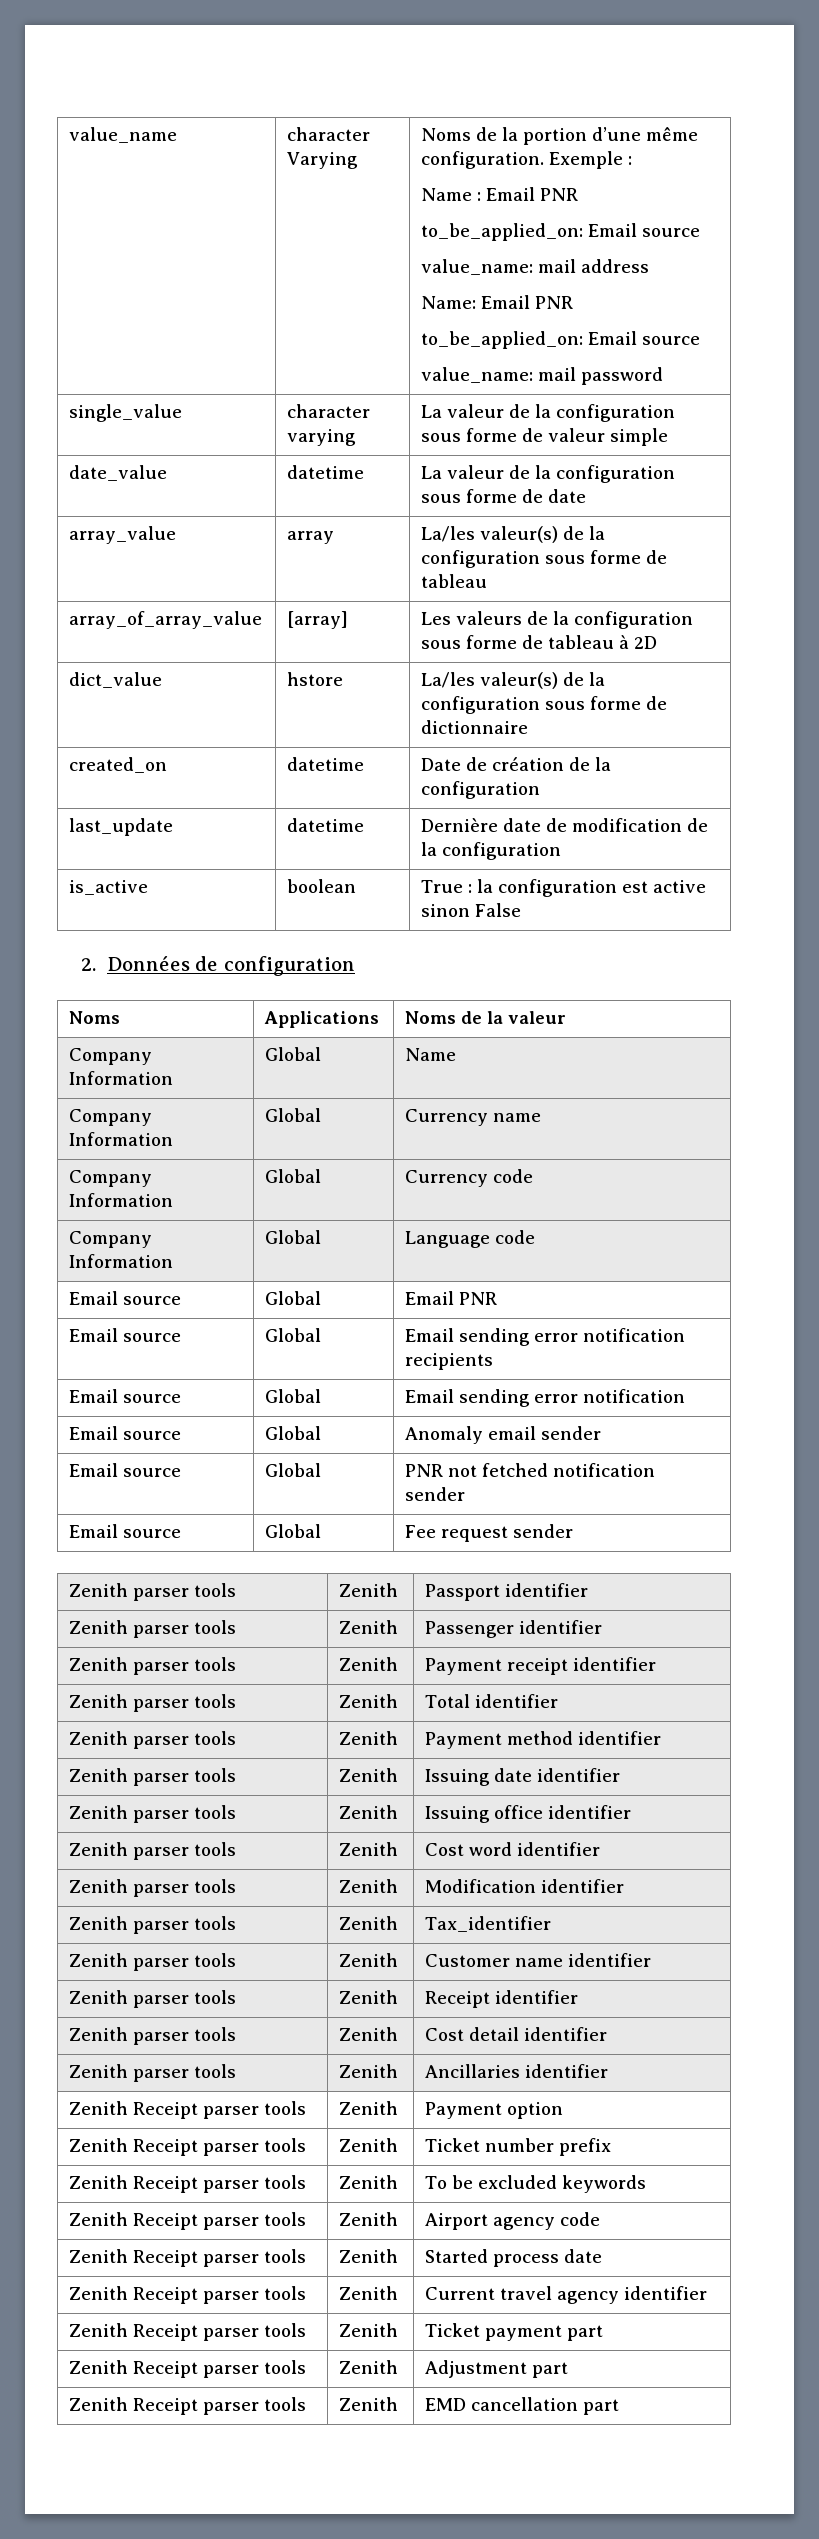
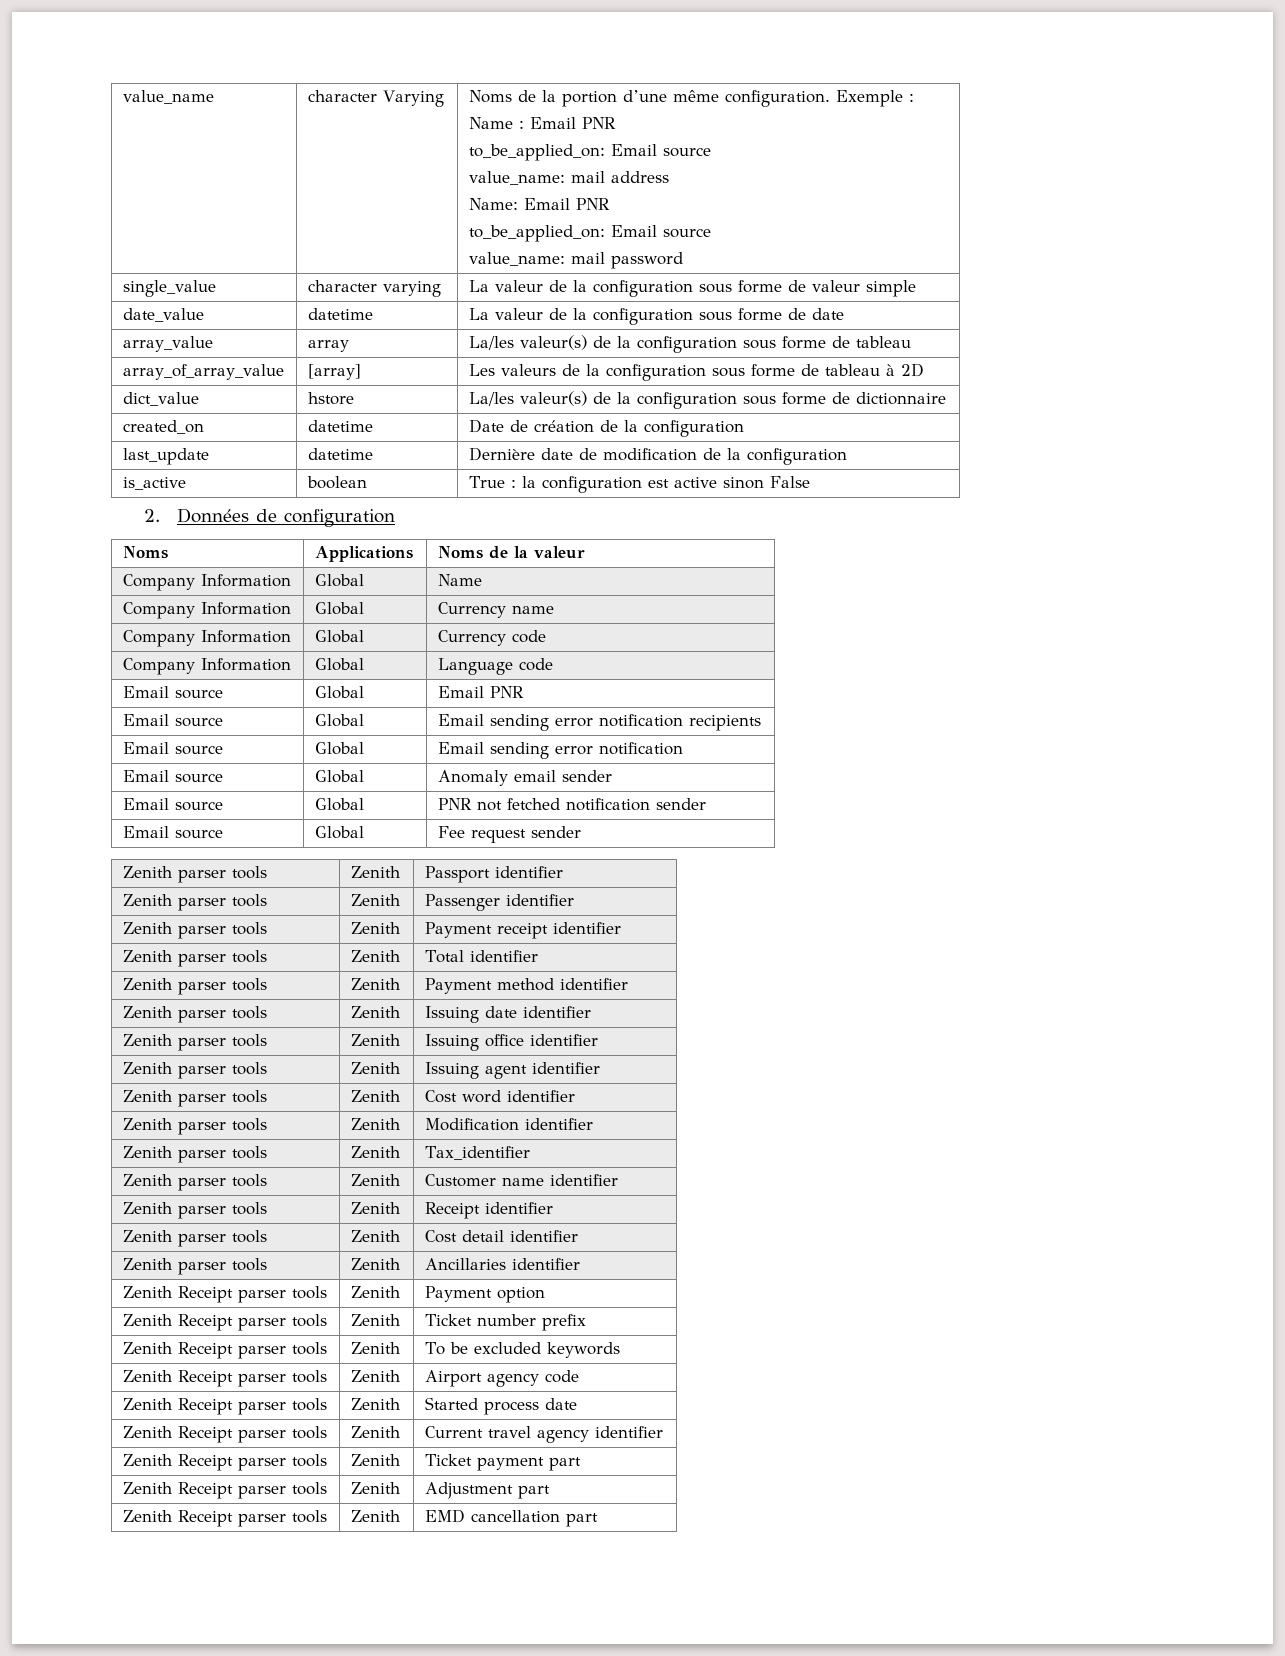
+ Zenith parser tools | Zenith | Issuing agent identifier

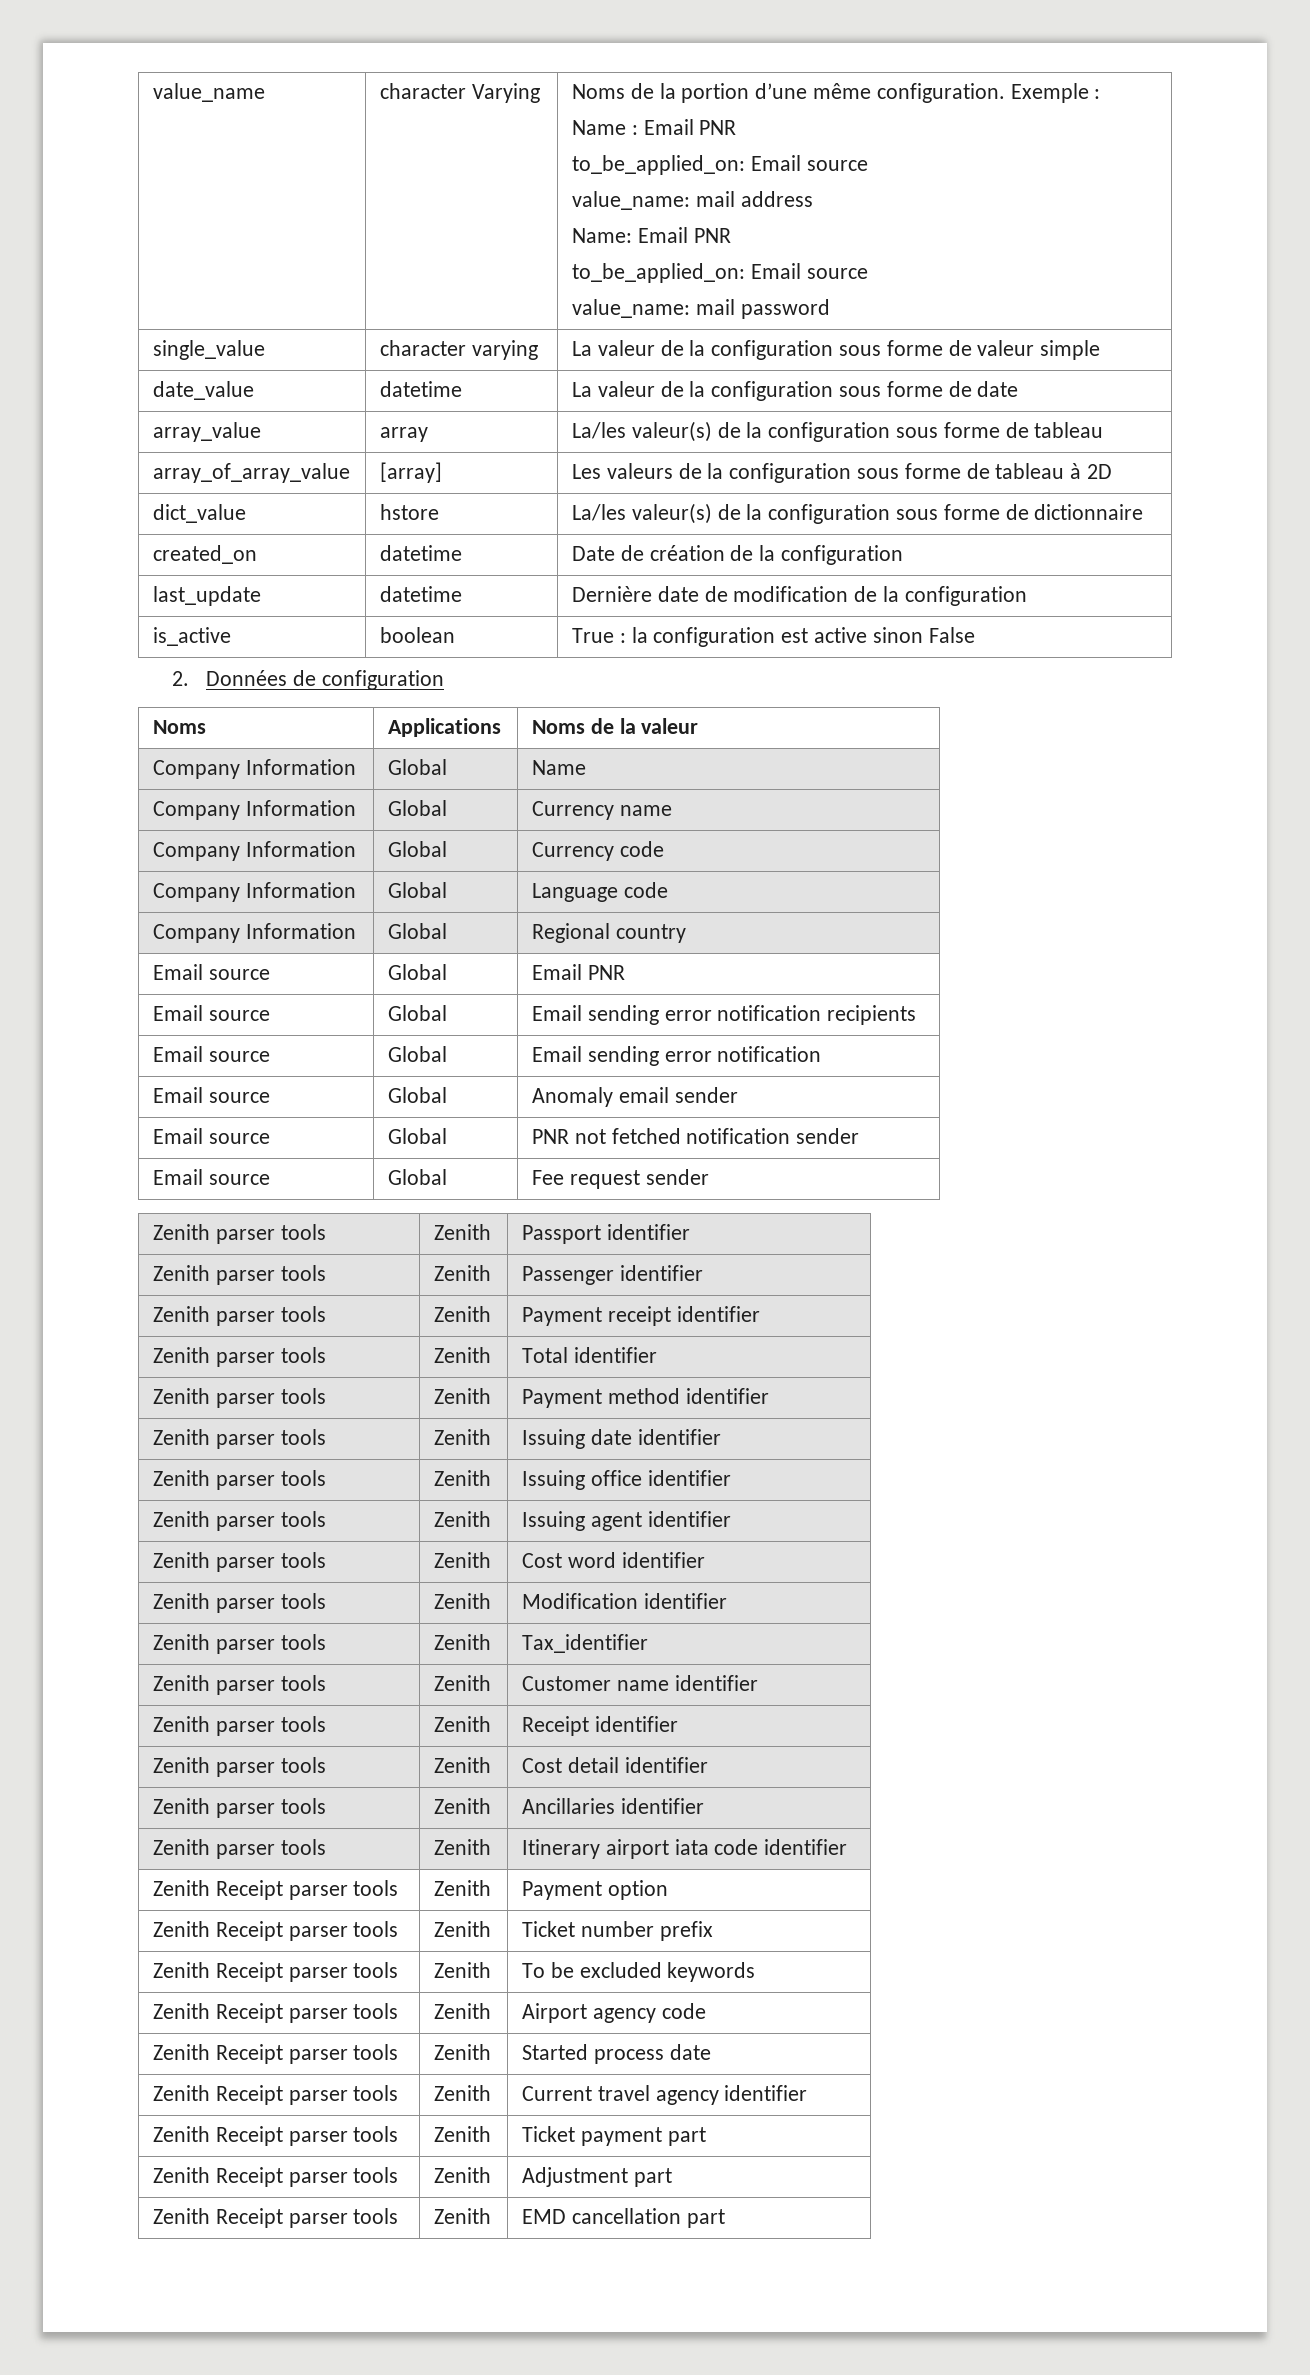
+ Company Information | Global | Regional country
+ Zenith parser tools | Zenith | Itinerary airport iata code identifier

